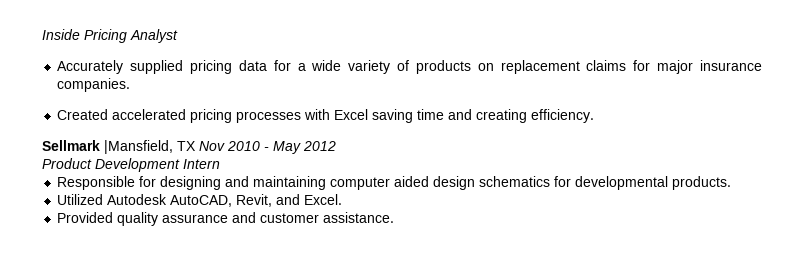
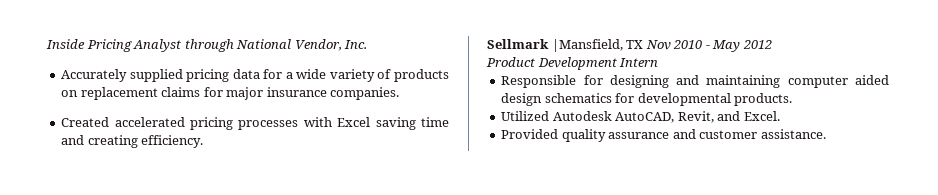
- Inside Pricing Analyst
+ Inside Pricing Analyst through National Vendor, Inc.

